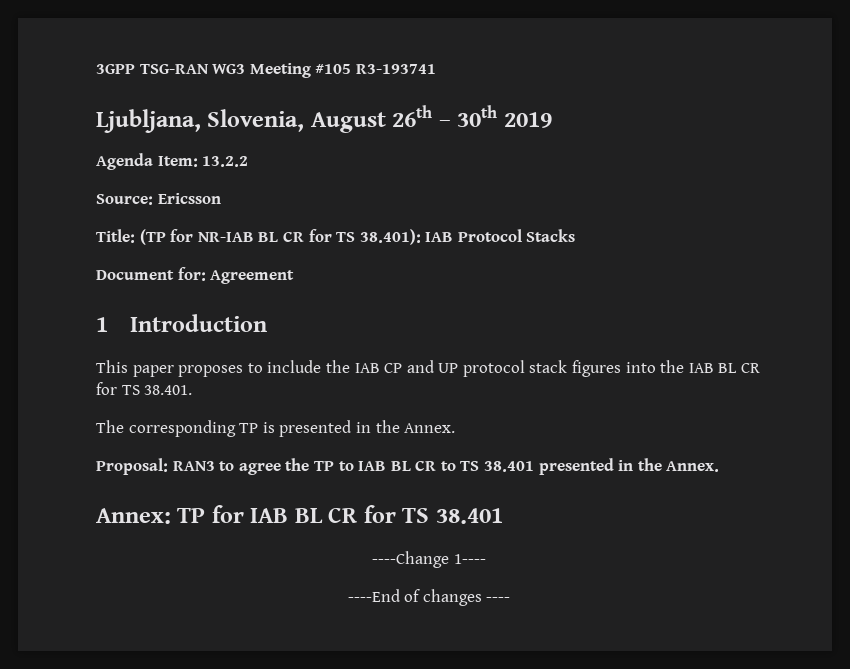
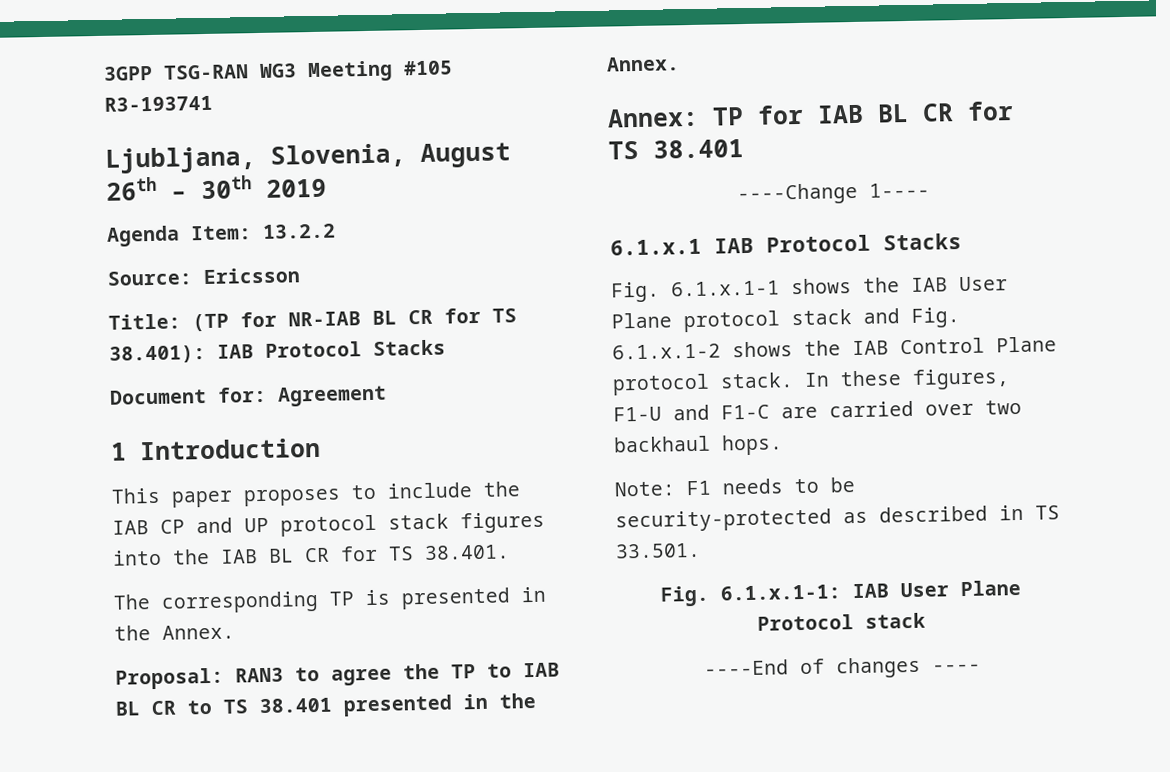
+ 6.1.x.1 IAB Protocol Stacks
+ Fig. 6.1.x.1-1 shows the IAB User Plane protocol stack and Fig. 6.1.x.1-2 shows the IAB Control Plane protocol stack. In these figures, F1-U and F1-C are carried over two backhaul hops.
+ Note: F1 needs to be security-protected as described in TS 33.501.
+ Fig. 6.1.x.1-1: IAB User Plane Protocol stack

